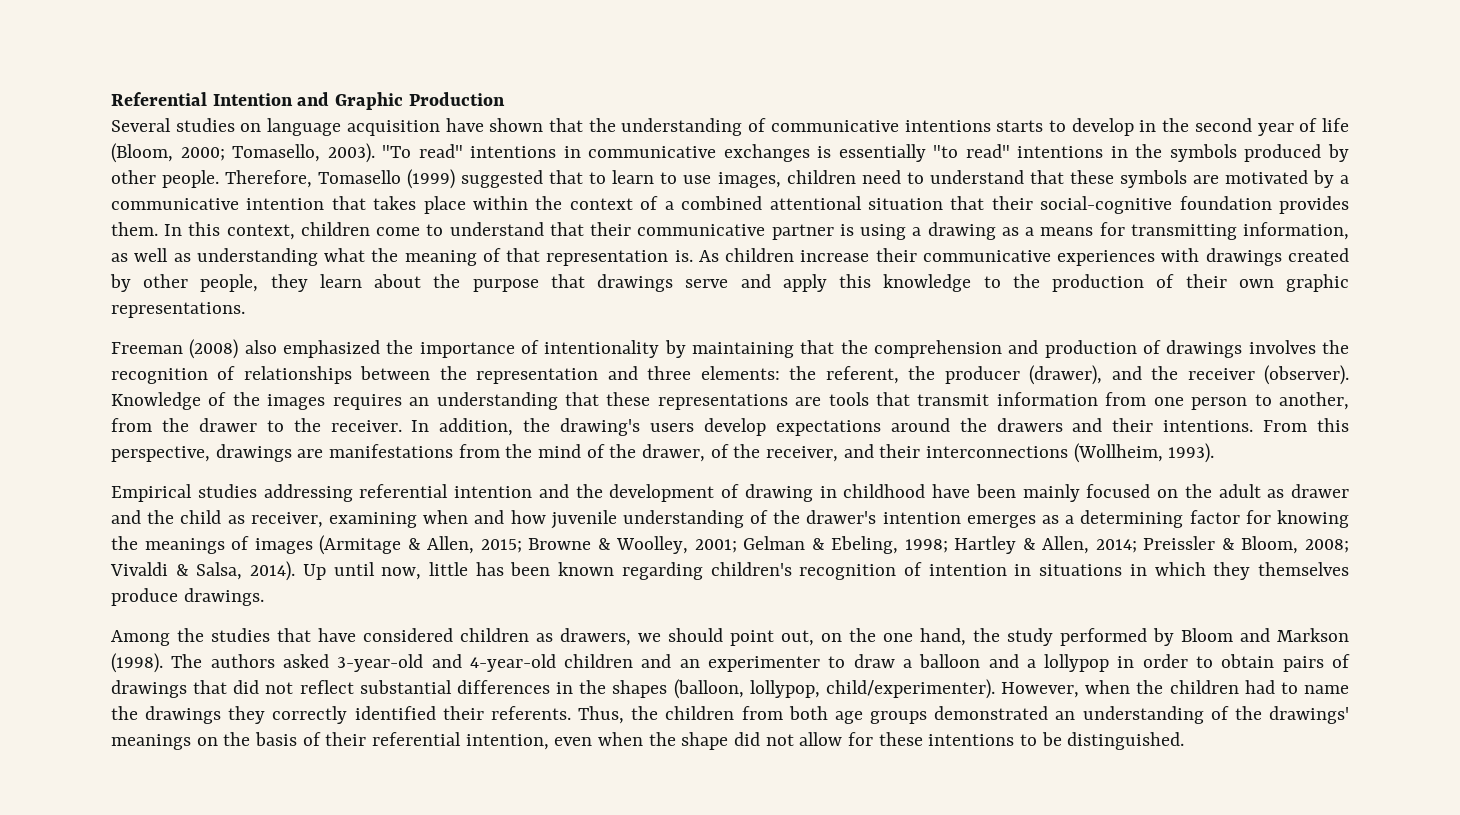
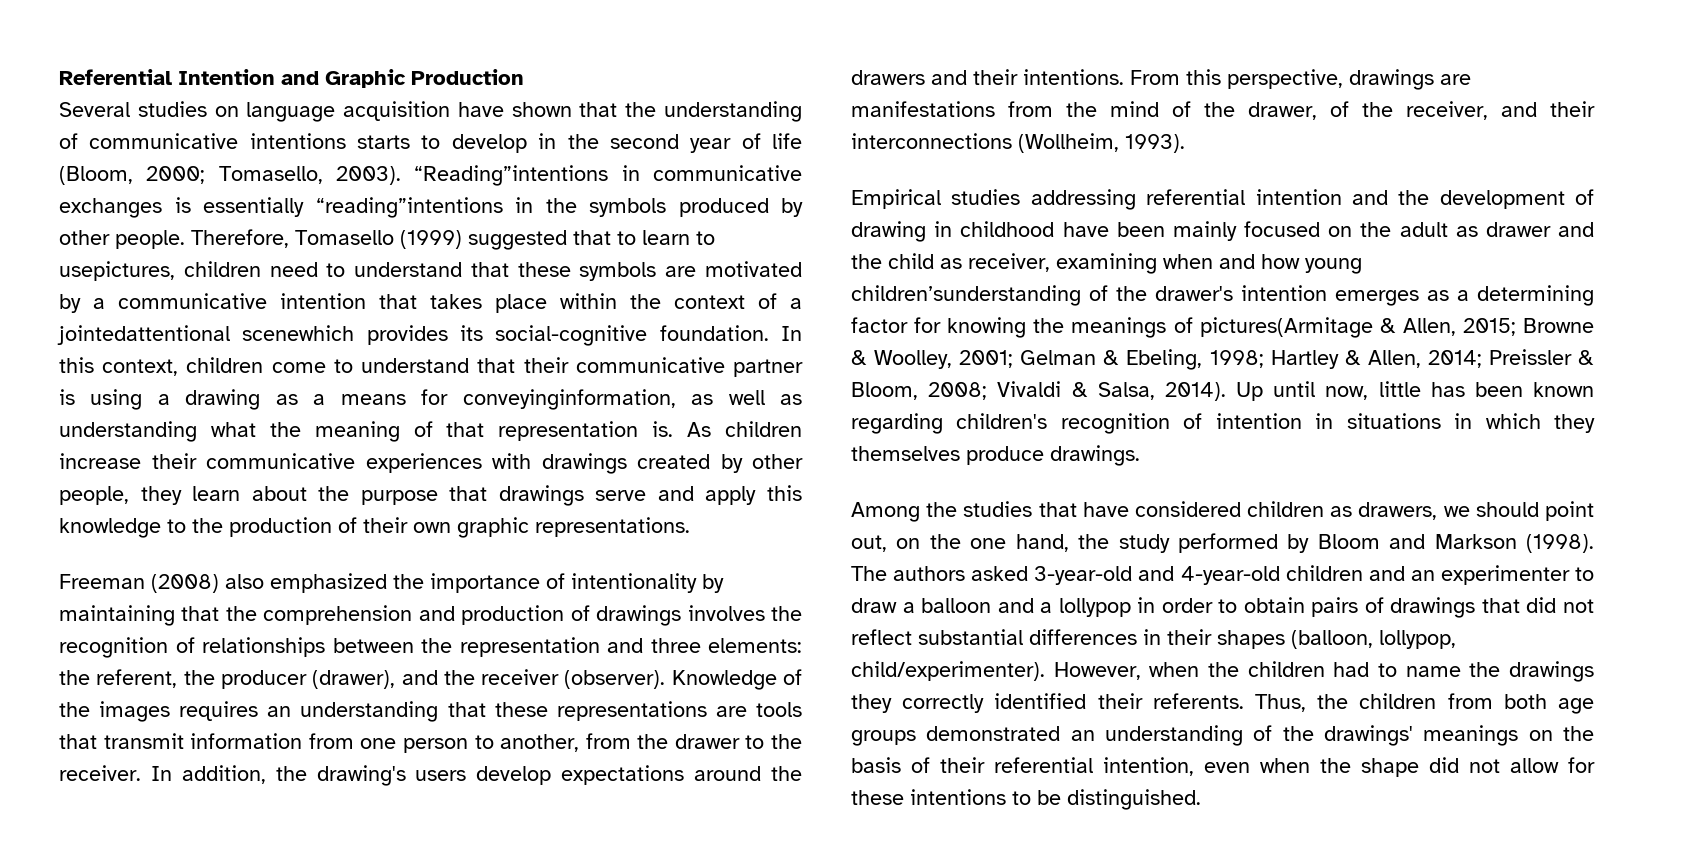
- "To read" intentions in communicative exchanges is essentially "to read" intentions in the symbols produced by other people.
+ “Reading”intentions in communicative exchanges is essentially “reading”intentions in the symbols produced by other people.
- Therefore, Tomasello (1999) suggested that to learn to use images, children need to understand that these symbols are motivated by a communicative intention that takes place within the context of a combined attentional situation that their social-cognitive foundation provides them.
+ Therefore, Tomasello (1999) suggested that to learn to usepictures, children need to understand that these symbols are motivated by a communicative intention that takes place within the context of a jointedattentional scenewhich provides its social-cognitive foundation.
- In this context, children come to understand that their communicative partner is using a drawing as a means for transmitting information, as well as understanding what the meaning of that representation is.
+ In this context, children come to understand that their communicative partner is using a drawing as a means for conveyinginformation, as well as understanding what the meaning of that representation is.
- Empirical studies addressing referential intention and the development of drawing in childhood have been mainly focused on the adult as drawer and the child as receiver, examining when and how juvenile understanding of the drawer's intention emerges as a determining factor for knowing the meanings of images (Armitage & Allen, 2015;
+ Empirical studies addressing referential intention and the development of drawing in childhood have been mainly focused on the adult as drawer and the child as receiver, examining when and how young children’sunderstanding of the drawer's intention emerges as a determining factor for knowing the meanings of pictures(Armitage & Allen, 2015;
- The authors asked 3-year-old and 4-year-old children and an experimenter to draw a balloon and a lollypop in order to obtain pairs of drawings that did not reflect substantial differences in the shapes (balloon, lollypop, child/experimenter).
+ The authors asked 3-year-old and 4-year-old children and an experimenter to draw a balloon and a lollypop in order to obtain pairs of drawings that did not reflect substantial differences in their shapes (balloon, lollypop, child/experimenter).

